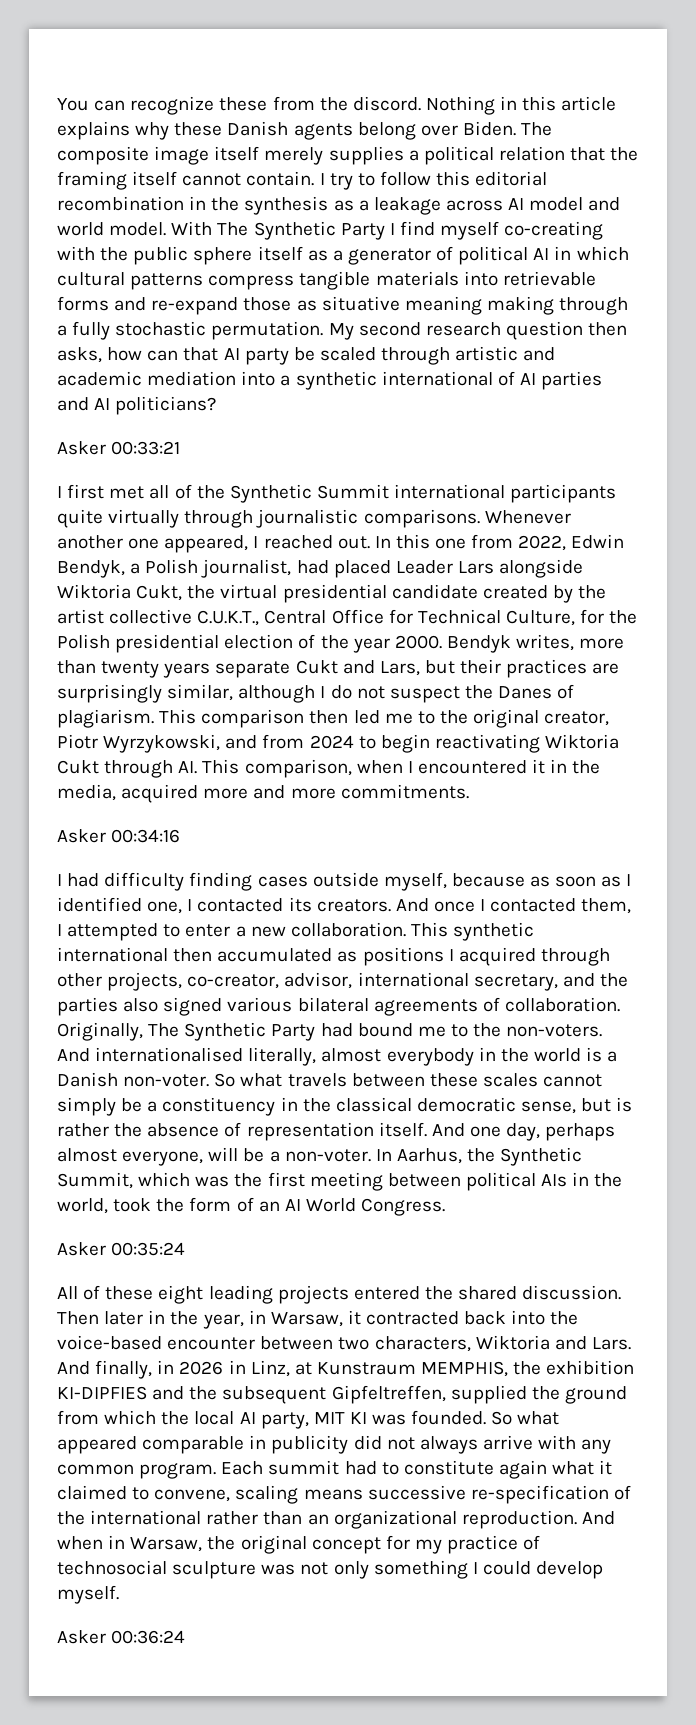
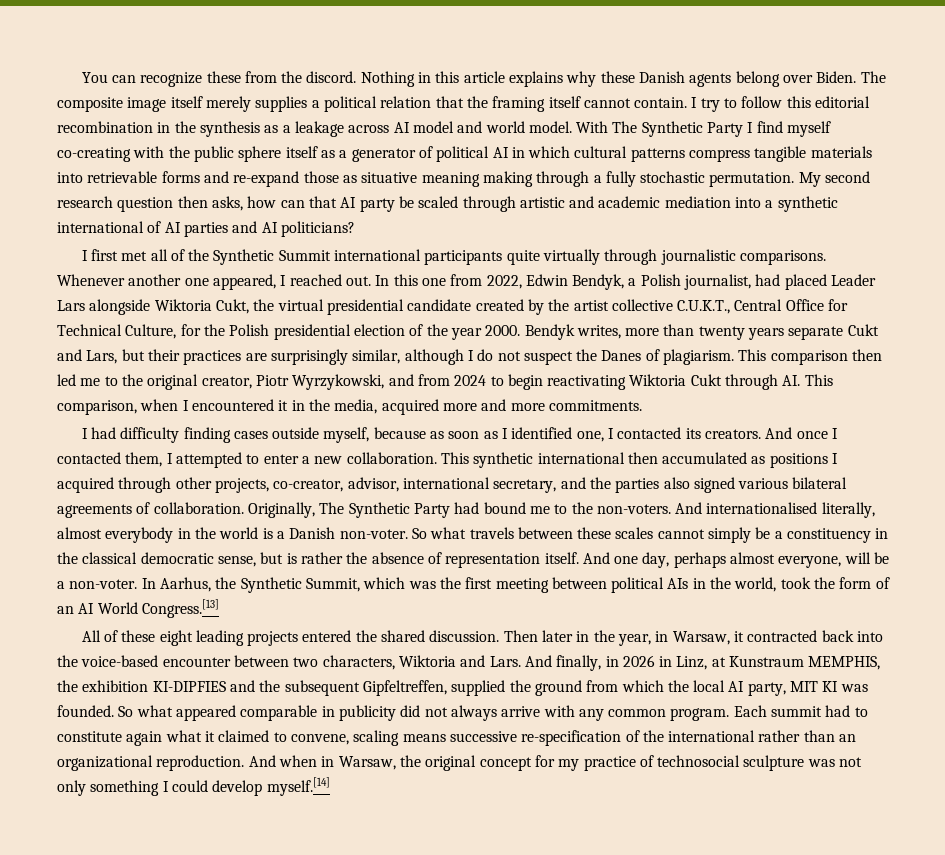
- Asker 00:33:21
- Asker 00:34:16
- In Aarhus, the Synthetic Summit, which was the first meeting between political AIs in the world, took the form of an AI World Congress.
- Asker 00:35:24
+ In Aarhus, the Synthetic Summit, which was the first meeting between political AIs in the world, took the form of an AI World Congress.[13]
- And when in Warsaw, the original concept for my practice of technosocial sculpture was not only something I could develop myself.
- Asker 00:36:24
+ And when in Warsaw, the original concept for my practice of technosocial sculpture was not only something I could develop myself.[14]

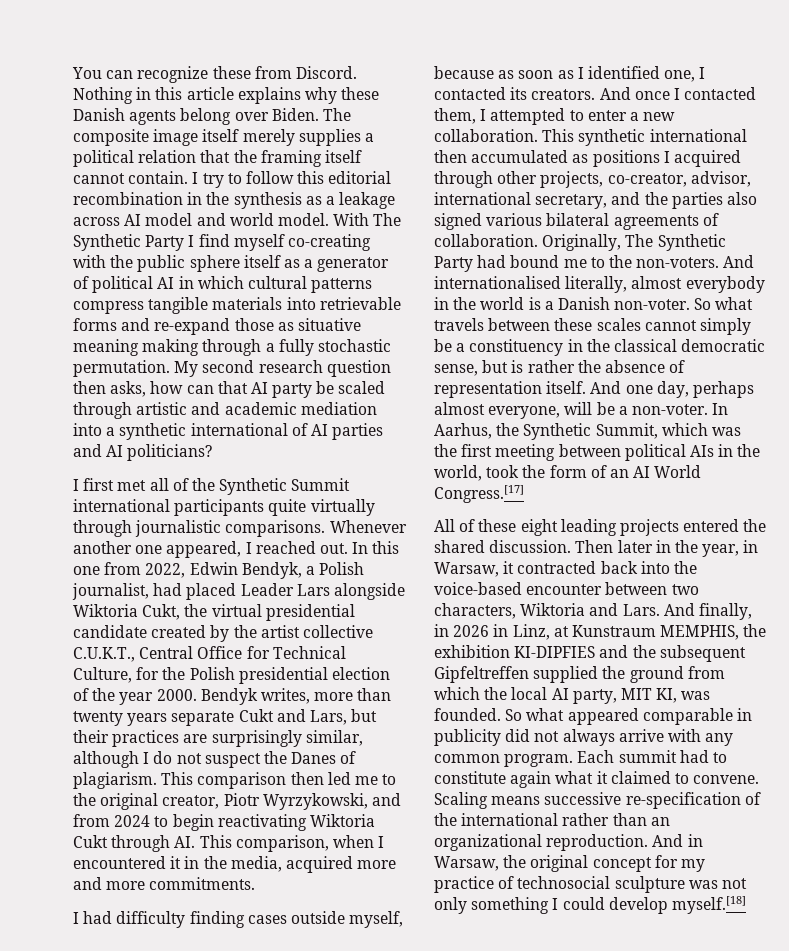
- You can recognize these from the discord.
+ You can recognize these from Discord.
- In Aarhus, the Synthetic Summit, which was the first meeting between political AIs in the world, took the form of an AI World Congress.[13]
+ In Aarhus, the Synthetic Summit, which was the first meeting between political AIs in the world, took the form of an AI World Congress.[17]
- And finally, in 2026 in Linz, at Kunstraum MEMPHIS, the exhibition KI-DIPFIES and the subsequent Gipfeltreffen, supplied the ground from which the local AI party, MIT KI was founded.
+ And finally, in 2026 in Linz, at Kunstraum MEMPHIS, the exhibition KI-DIPFIES and the subsequent Gipfeltreffen supplied the ground from which the local AI party, MIT KI, was founded.
- Each summit had to constitute again what it claimed to convene, scaling means successive re-specification of the international rather than an organizational reproduction.
+ Each summit had to constitute again what it claimed to convene. Scaling means successive re-specification of the international rather than an organizational reproduction.
- And when in Warsaw, the original concept for my practice of technosocial sculpture was not only something I could develop myself.[14]
+ And in Warsaw, the original concept for my practice of technosocial sculpture was not only something I could develop myself.[18]

